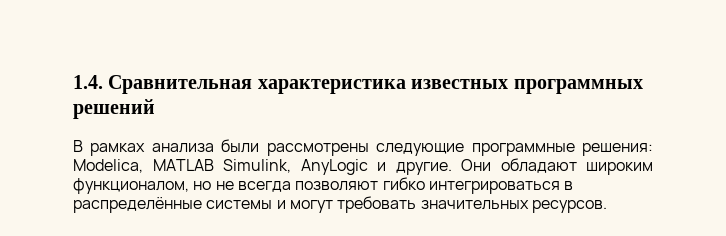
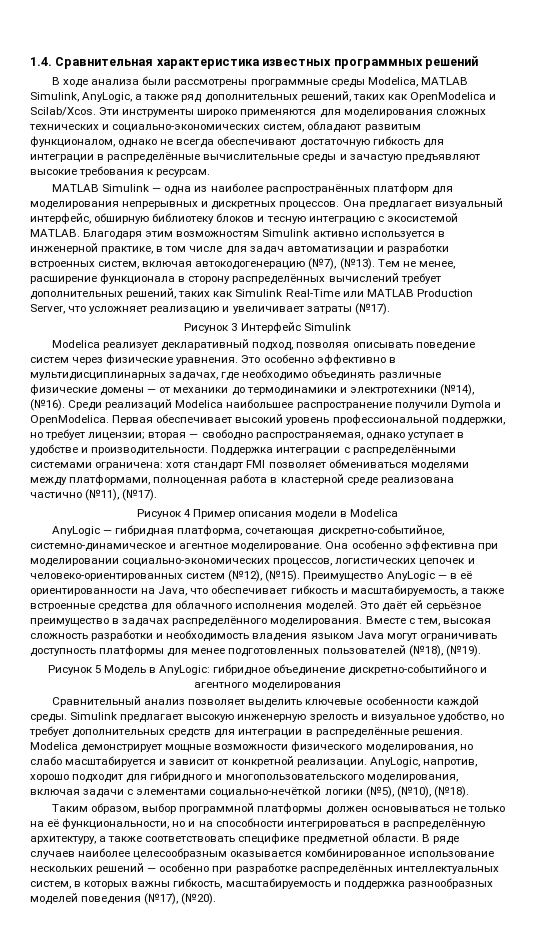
- В рамках анализа были рассмотрены следующие программные решения: Modelica, MATLAB Simulink, AnyLogic и другие. Они обладают широким функционалом, но не всегда позволяют гибко интегрироваться в распределённые системы и могут требовать значительных ресурсов.
+ В ходе анализа были рассмотрены программные среды Modelica, MATLAB Simulink, AnyLogic, а также ряд дополнительных решений, таких как OpenModelica и Scilab/Xcos. Эти инструменты широко применяются для моделирования сложных технических и социально-экономических систем, обладают развитым функционалом, однако не всегда обеспечивают достаточную гибкость для интеграции в распределённые вычислительные среды и зачастую предъявляют высокие требования к ресурсам.
+ MATLAB Simulink — одна из наиболее распространённых платформ для моделирования непрерывных и дискретных процессов. Она предлагает визуальный интерфейс, обширную библиотеку блоков и тесную интеграцию с экосистемой MATLAB. Благодаря этим возможностям Simulink активно используется в инженерной практике, в том числе для задач автоматизации и разработки встроенных систем, включая автокодогенерацию (№7), (№13). Тем не менее, расширение функционала в сторону распределённых вычислений требует дополнительных решений, таких как Simulink Real-Time или MATLAB Production Server, что усложняет реализацию и увеличивает затраты (№17).
+ Рисунок 3 Интерфейс Simulink
+ Modelica реализует декларативный подход, позволяя описывать поведение систем через физические уравнения. Это особенно эффективно в мультидисциплинарных задачах, где необходимо объединять различные физические домены — от механики до термодинамики и электротехники (№14), (№16). Среди реализаций Modelica наибольшее распространение получили Dymola и OpenModelica. Первая обеспечивает высокий уровень профессиональной поддержки, но требует лицензии; вторая — свободно распространяемая, однако уступает в удобстве и производительности. Поддержка интеграции с распределёнными системами ограничена: хотя стандарт FMI позволяет обмениваться моделями между платформами, полноценная работа в кластерной среде реализована частично (№11), (№17).
+ Рисунок 4 Пример описания модели в Modelica
+ AnyLogic — гибридная платформа, сочетающая дискретно-событийное, системно-динамическое и агентное моделирование. Она особенно эффективна при моделировании социально-экономических процессов, логистических цепочек и человеко-ориентированных систем (№12), (№15). Преимущество AnyLogic — в её ориентированности на Java, что обеспечивает гибкость и масштабируемость, а также встроенные средства для облачного исполнения моделей. Это даёт ей серьёзное преимущество в задачах распределённого моделирования. Вместе с тем, высокая сложность разработки и необходимость владения языком Java могут ограничивать доступность платформы для менее подготовленных пользователей (№18), (№19).
+ Рисунок 5 Модель в AnyLogic: гибридное объединение дискретно-событийного и агентного моделирования
+ Сравнительный анализ позволяет выделить ключевые особенности каждой среды. Simulink предлагает высокую инженерную зрелость и визуальное удобство, но требует дополнительных средств для интеграции в распределённые решения. Modelica демонстрирует мощные возможности физического моделирования, но слабо масштабируется и зависит от конкретной реализации. AnyLogic, напротив, хорошо подходит для гибридного и многопользовательского моделирования, включая задачи с элементами социально-нечёткой логики (№5), (№10), (№18).
+ Таким образом, выбор программной платформы должен основываться не только на её функциональности, но и на способности интегрироваться в распределённую архитектуру, а также соответствовать специфике предметной области. В ряде случаев наиболее целесообразным оказывается комбинированное использование нескольких решений — особенно при разработке распределённых интеллектуальных систем, в которых важны гибкость, масштабируемость и поддержка разнообразных моделей поведения (№17), (№20).

